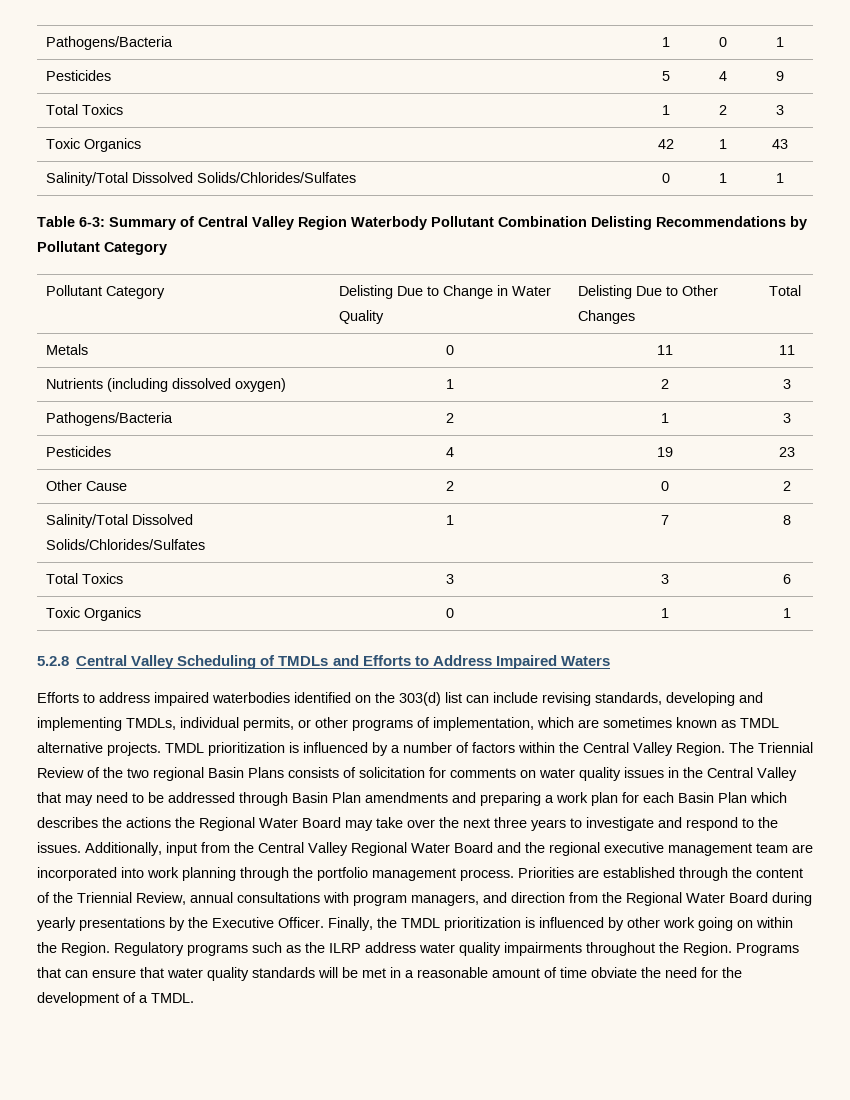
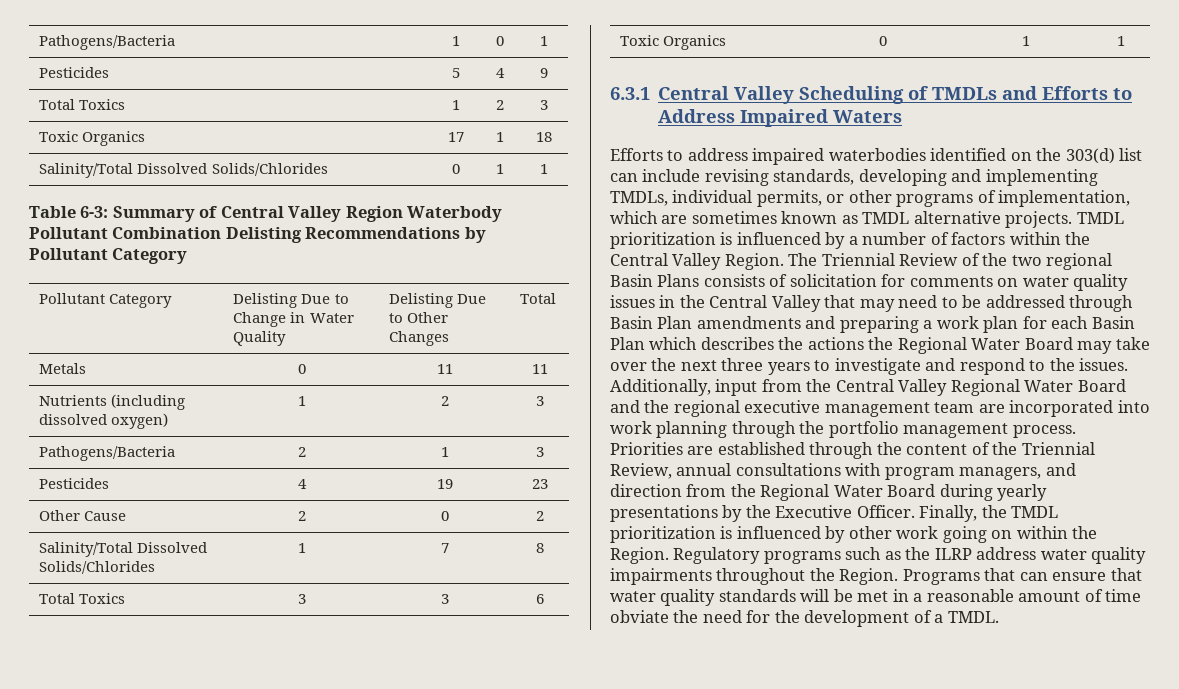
- Toxic Organics | 42 | 1 | 43
- Salinity/Total Dissolved Solids/Chlorides/Sulfates | 0 | 1 | 1
+ Toxic Organics | 17 | 1 | 18
+ Salinity/Total Dissolved Solids/Chlorides | 0 | 1 | 1
- Salinity/Total Dissolved Solids/Chlorides/Sulfates | 1 | 7 | 8
+ Salinity/Total Dissolved Solids/Chlorides | 1 | 7 | 8
- 5.2.8 Central Valley Scheduling of TMDLs and Efforts to Address Impaired Waters
+ 6.3.1 Central Valley Scheduling of TMDLs and Efforts to Address Impaired Waters

